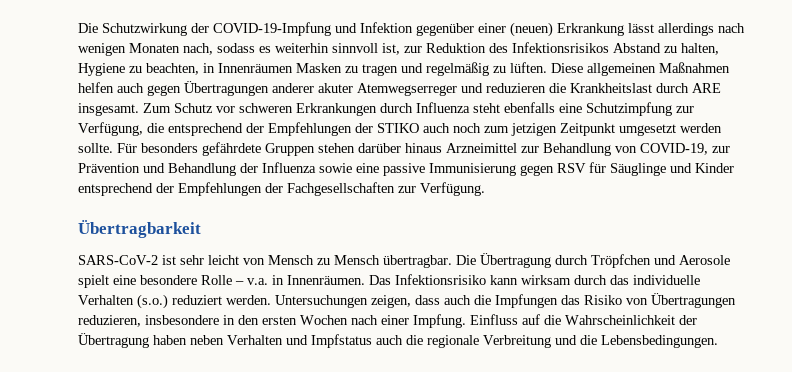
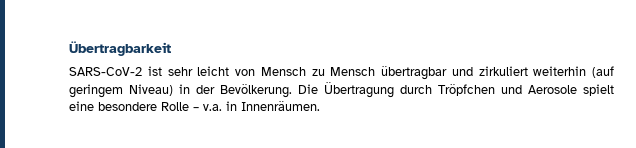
- Die Schutzwirkung der COVID-19-Impfung und Infektion gegenüber einer (neuen) Erkrankung lässt allerdings nach wenigen Monaten nach, sodass es weiterhin sinnvoll ist, zur Reduktion des Infektionsrisikos Abstand zu halten, Hygiene zu beachten, in Innenräumen Masken zu tragen und regelmäßig zu lüften. Diese allgemeinen Maßnahmen helfen auch gegen Übertragungen anderer akuter Atemwegserreger und reduzieren die Krankheitslast durch ARE insgesamt. Zum Schutz vor schweren Erkrankungen durch Influenza steht ebenfalls eine Schutzimpfung zur Verfügung, die entsprechend der Empfehlungen der STIKO auch noch zum jetzigen Zeitpunkt umgesetzt werden sollte. Für besonders gefährdete Gruppen stehen darüber hinaus Arzneimittel zur Behandlung von COVID-19, zur Prävention und Behandlung der Influenza sowie eine passive Immunisierung gegen RSV für Säuglinge und Kinder entsprechend der Empfehlungen der Fachgesellschaften zur Verfügung.
- SARS-CoV-2 ist sehr leicht von Mensch zu Mensch übertragbar.
+ SARS-CoV-2 ist sehr leicht von Mensch zu Mensch übertragbar und zirkuliert weiterhin (auf geringem Niveau) in der Bevölkerung.
- Das Infektionsrisiko kann wirksam durch das individuelle Verhalten (s.o.) reduziert werden. Untersuchungen zeigen, dass auch die Impfungen das Risiko von Übertragungen reduzieren, insbesondere in den ersten Wochen nach einer Impfung. Einfluss auf die Wahrscheinlichkeit der Übertragung haben neben Verhalten und Impfstatus auch die regionale Verbreitung und die Lebensbedingungen.

